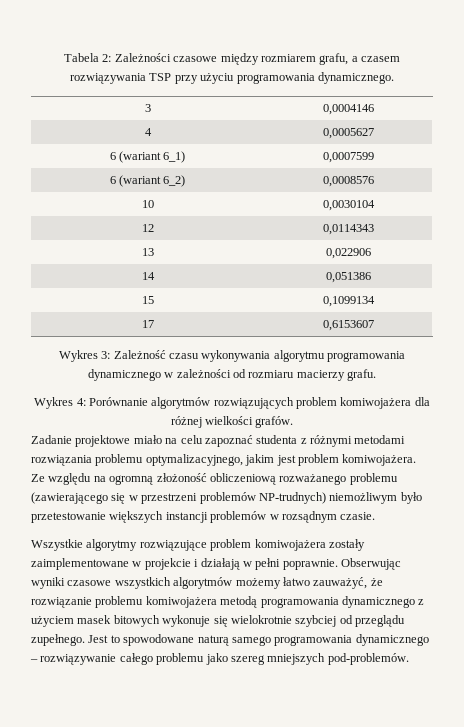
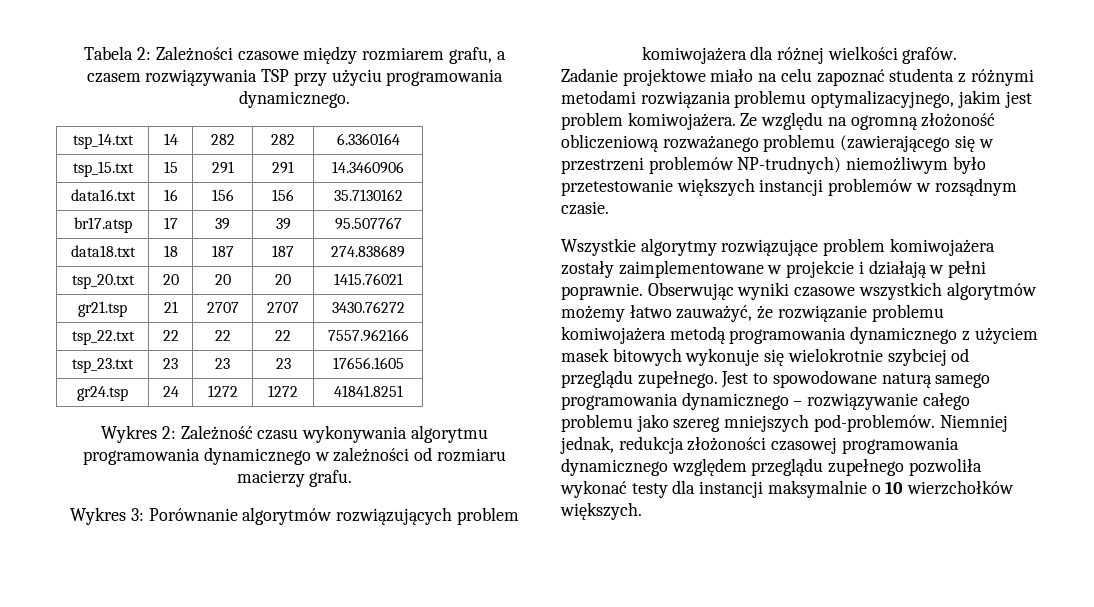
- 3 | 0,0004146
- 4 | 0,0005627
- 6 (wariant 6_1) | 0,0007599
- 6 (wariant 6_2) | 0,0008576
- 10 | 0,0030104
- 12 | 0,0114343
- 13 | 0,022906
- 14 | 0,051386
- 15 | 0,1099134
- 17 | 0,6153607
- Wykres 3: Zależność czasu wykonywania algorytmu programowania dynamicznego w zależności od rozmiaru macierzy grafu.
+ tsp_14.txt | 14 | 282 | 282 | 6.3360164
+ tsp_15.txt | 15 | 291 | 291 | 14.3460906
+ data16.txt | 16 | 156 | 156 | 35.7130162
+ br17.atsp | 17 | 39 | 39 | 95.507767
+ data18.txt | 18 | 187 | 187 | 274.838689
+ tsp_20.txt | 20 | 20 | 20 | 1415.76021
+ gr21.tsp | 21 | 2707 | 2707 | 3430.76272
+ tsp_22.txt | 22 | 22 | 22 | 7557.962166
+ tsp_23.txt | 23 | 23 | 23 | 17656.1605
+ gr24.tsp | 24 | 1272 | 1272 | 41841.8251
+ Wykres 2: Zależność czasu wykonywania algorytmu programowania dynamicznego w zależności od rozmiaru macierzy grafu.
- Wykres 4: Porównanie algorytmów rozwiązujących problem komiwojażera dla różnej wielkości grafów.
+ Wykres 3: Porównanie algorytmów rozwiązujących problem komiwojażera dla różnej wielkości grafów.
+ Niemniej jednak, redukcja złożoności czasowej programowania dynamicznego względem przeglądu zupełnego pozwoliła wykonać testy dla instancji maksymalnie o 10 wierzchołków większych.

